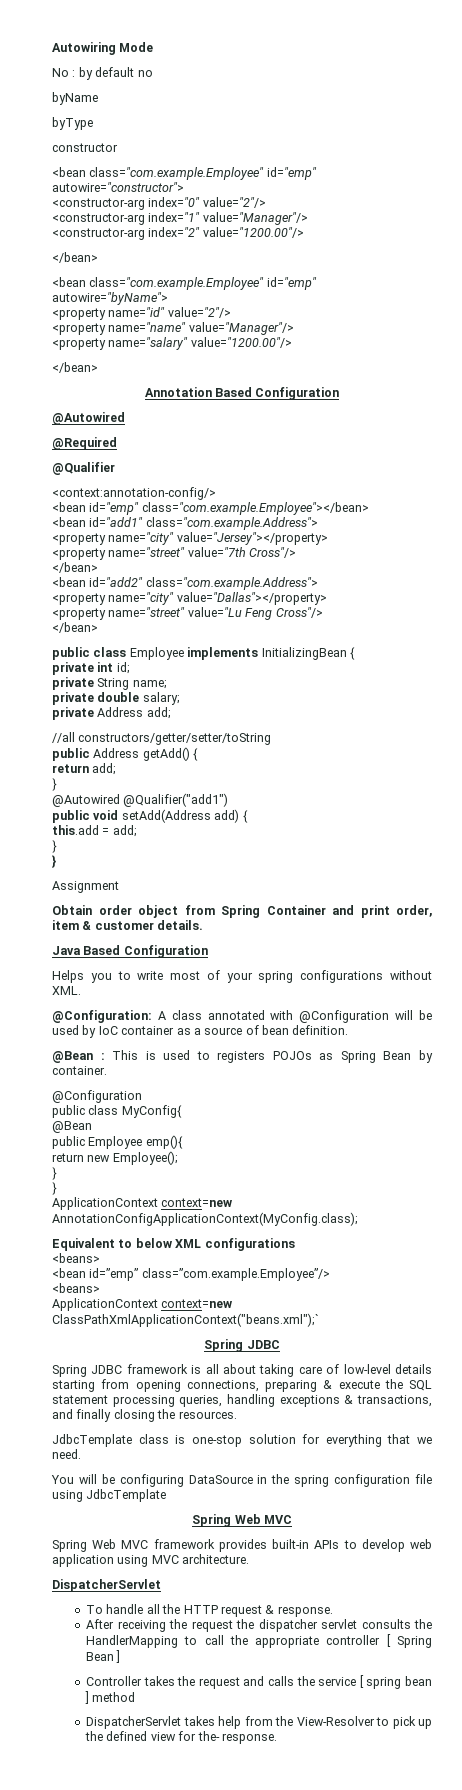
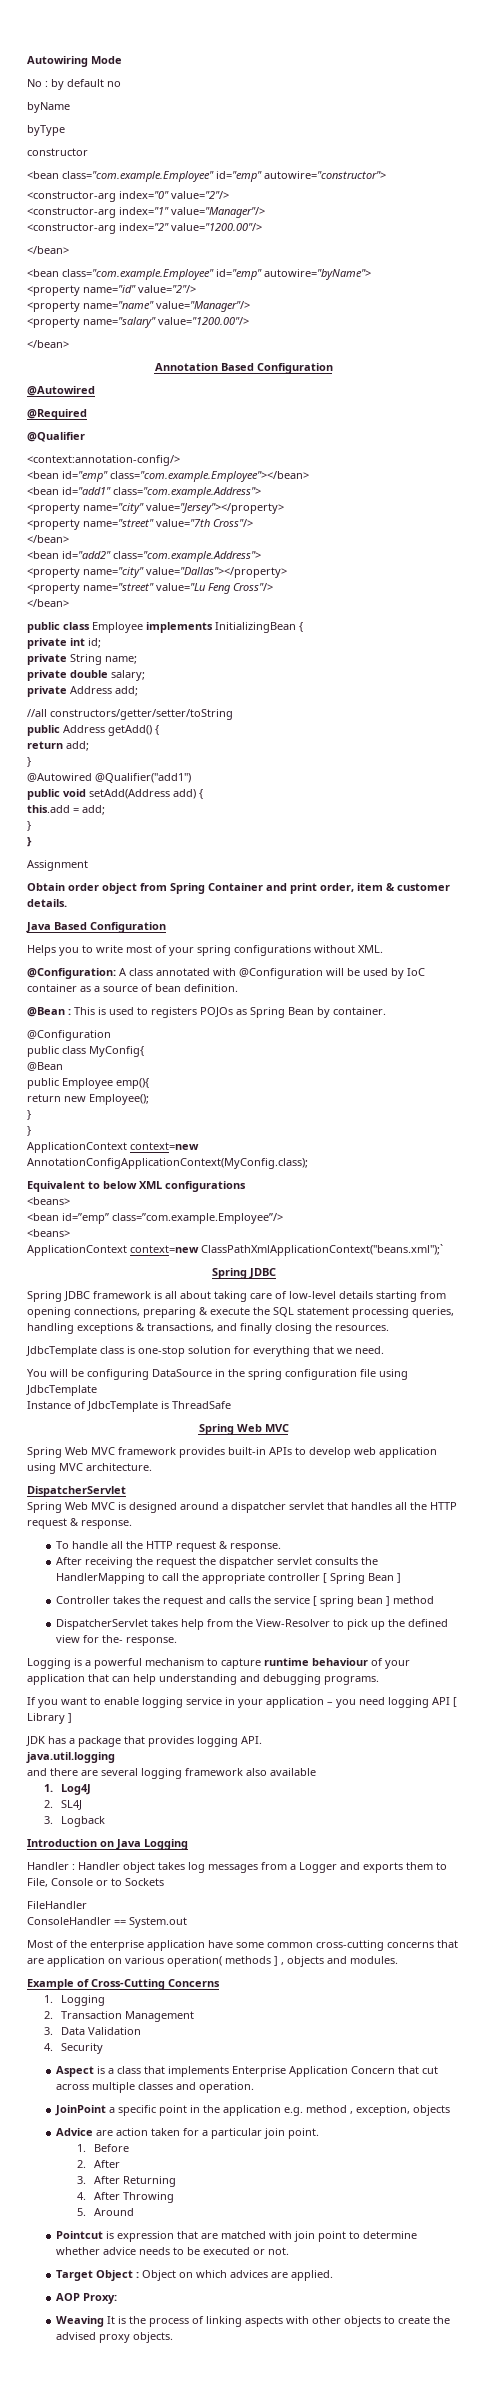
+ Instance of JdbcTemplate is ThreadSafe
+ Spring Web MVC is designed around a dispatcher servlet that handles all the HTTP request & response.
+ Logging is a powerful mechanism to capture runtime behaviour of your application that can help understanding and debugging programs.
+ If you want to enable logging service in your application – you need logging API [ Library ]
+ JDK has a package that provides logging API.
+ java.util.logging
+ and there are several logging framework also available
+ 1. Log4J
+ 2. SL4J
+ 3. Logback
+ Introduction on Java Logging
+ Handler : Handler object takes log messages from a Logger and exports them to File, Console or to Sockets
+ FileHandler
+ ConsoleHandler == System.out
+ Most of the enterprise application have some common cross-cutting concerns that are application on various operation( methods ] , objects and modules.
+ Example of Cross-Cutting Concerns
+ 1. Logging
+ 2. Transaction Management
+ 3. Data Validation
+ 4. Security
+ Aspect is a class that implements Enterprise Application Concern that cut across multiple classes and operation.
+ JoinPoint a specific point in the application e.g. method , exception, objects
+ Advice are action taken for a particular join point.
+ 1. Before
+ 2. After
+ 3. After Returning
+ 4. After Throwing
+ 5. Around
+ Pointcut is expression that are matched with join point to determine whether advice needs to be executed or not.
+ Target Object : Object on which advices are applied.
+ AOP Proxy:
+ Weaving It is the process of linking aspects with other objects to create the advised proxy objects.

